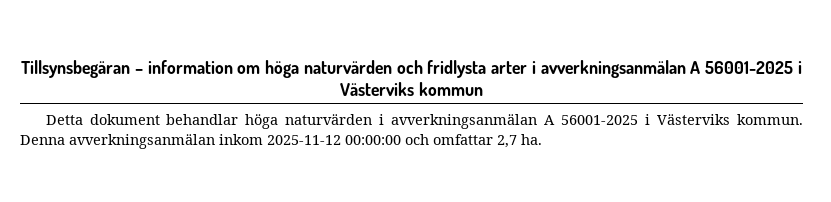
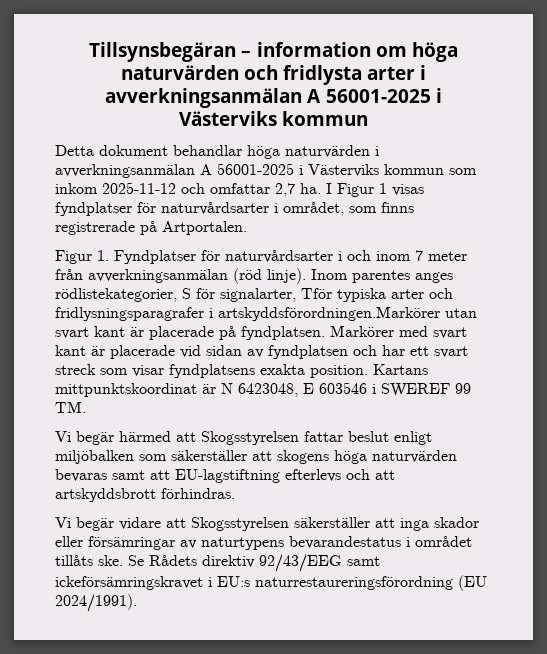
- Detta dokument behandlar höga naturvärden i avverkningsanmälan A 56001-2025 i Västerviks kommun. Denna avverkningsanmälan inkom 2025-11-12 00:00:00 och omfattar 2,7 ha.
+ Detta dokument behandlar höga naturvärden i avverkningsanmälan A 56001-2025 i Västerviks kommun som inkom 2025-11-12 och omfattar 2,7 ha.
+ I Figur 1 visas fyndplatser för naturvårdsarter i området, som finns registrerade på Artportalen.
+ Figur 1. Fyndplatser för naturvårdsarter i och inom 7 meter från avverkningsanmälan (röd linje). Inom parentes anges rödlistekategorier, S för signalarter, Tför typiska arter och fridlysningsparagrafer i artskyddsförordningen.Markörer utan svart kant är placerade på fyndplatsen. Markörer med svart kant är placerade vid sidan av fyndplatsen och har ett svart streck som visar fyndplatsens exakta position. Kartans mittpunktskoordinat är N 6423048, E 603546 i SWEREF 99 TM.
+ Vi begär härmed att Skogsstyrelsen fattar beslut enligt miljöbalken som säkerställer att skogens höga naturvärden bevaras samt att EU-lagstiftning efterlevs och att artskyddsbrott förhindras.
+ Vi begär vidare att Skogsstyrelsen säkerställer att inga skador eller försämringar av naturtypens bevarandestatus i området tillåts ske. Se Rådets direktiv 92/43/EEG samt ickeförsämringskravet i EU:s naturrestaureringsförordning (EU 2024/1991).

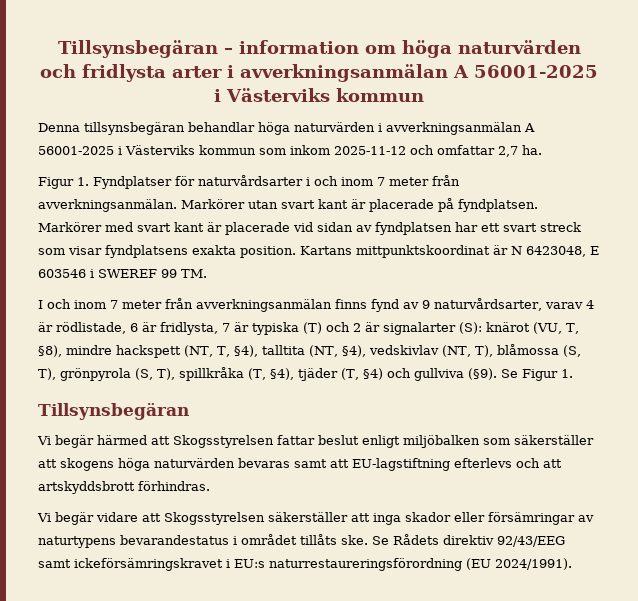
- Detta dokument behandlar höga naturvärden i avverkningsanmälan A 56001-2025 i Västerviks kommun som inkom 2025-11-12 och omfattar 2,7 ha. I Figur 1 visas fyndplatser för naturvårdsarter i området, som finns registrerade på Artportalen.
+ Denna tillsynsbegäran behandlar höga naturvärden i avverkningsanmälan A 56001-2025 i Västerviks kommun som inkom 2025-11-12 och omfattar 2,7 ha.
- Figur 1. Fyndplatser för naturvårdsarter i och inom 7 meter från avverkningsanmälan (röd linje). Inom parentes anges rödlistekategorier, S för signalarter, Tför typiska arter och fridlysningsparagrafer i artskyddsförordningen.Markörer utan svart kant är placerade på fyndplatsen.
+ Figur 1. Fyndplatser för naturvårdsarter i och inom 7 meter från avverkningsanmälan. Markörer utan svart kant är placerade på fyndplatsen.
- Markörer med svart kant är placerade vid sidan av fyndplatsen och har ett svart streck som visar fyndplatsens exakta position.
+ Markörer med svart kant är placerade vid sidan av fyndplatsen har ett svart streck som visar fyndplatsens exakta position.
+ I och inom 7 meter från avverkningsanmälan finns fynd av 9 naturvårdsarter, varav 4 är rödlistade, 6 är fridlysta, 7 är typiska (T) och 2 är signalarter (S): knärot (VU, T, §8), mindre hackspett (NT, T, §4), talltita (NT, §4), vedskivlav (NT, T), blåmossa (S, T), grönpyrola (S, T), spillkråka (T, §4), tjäder (T, §4) och gullviva (§9). Se Figur 1.
+ Tillsynsbegäran

